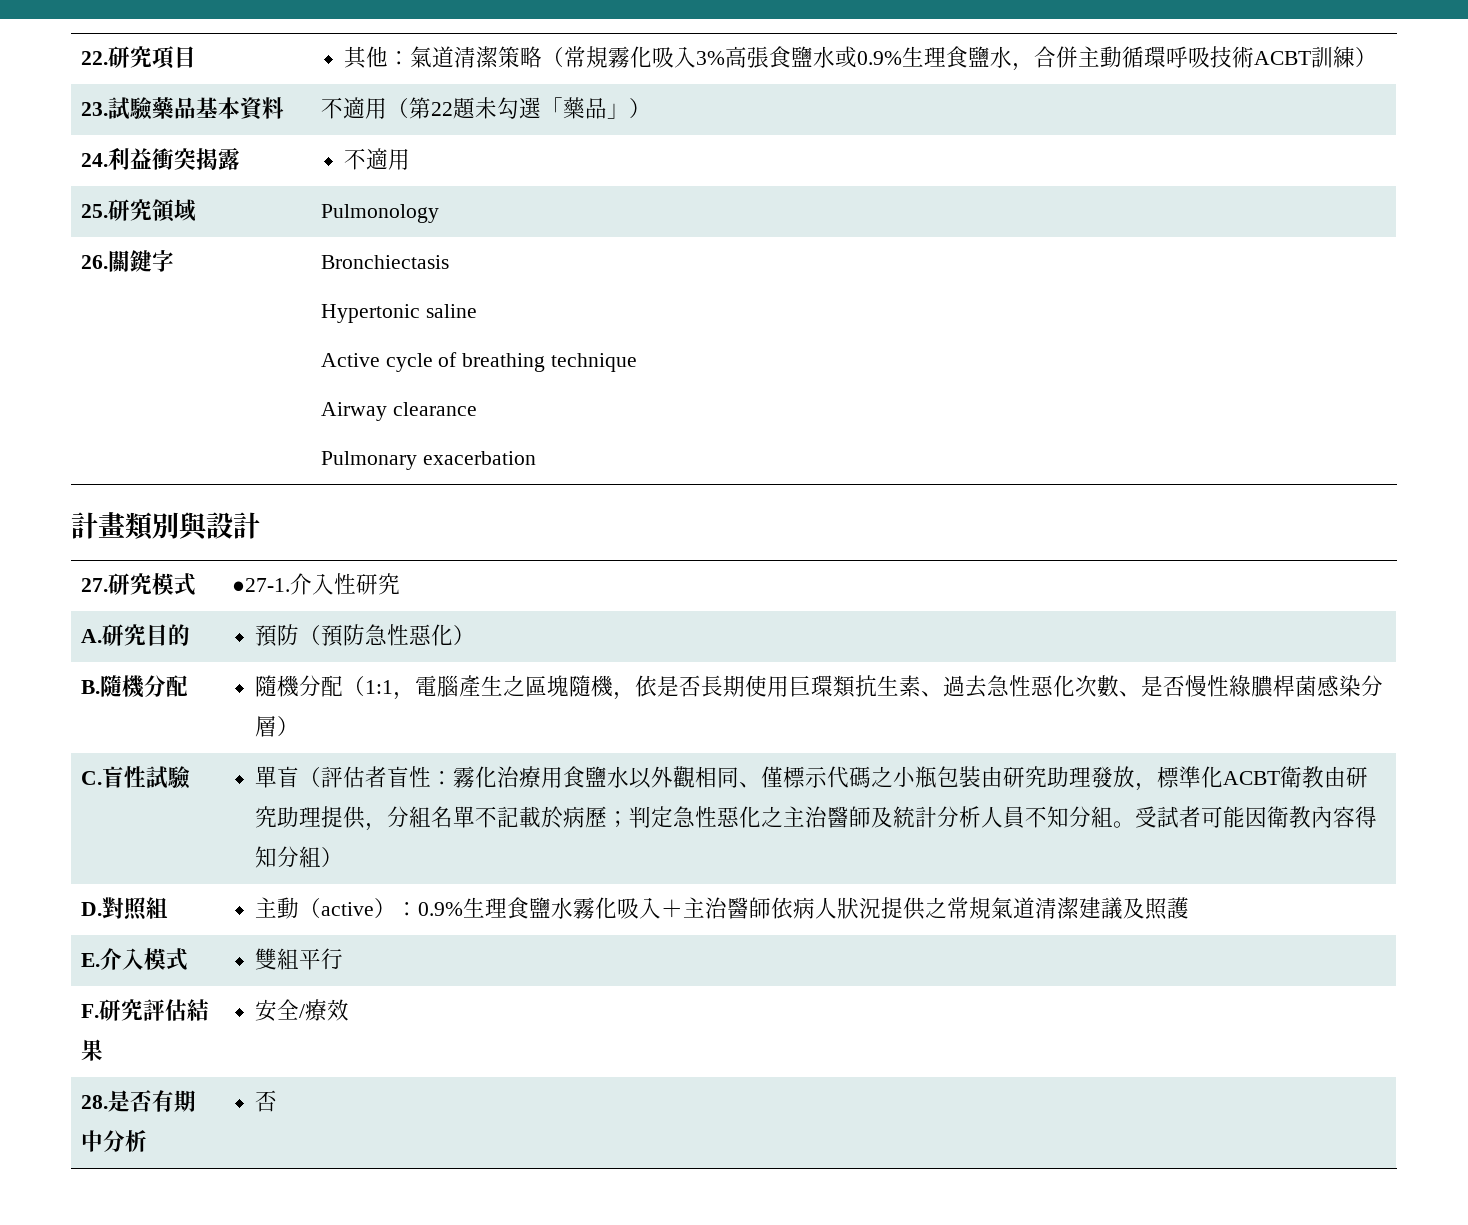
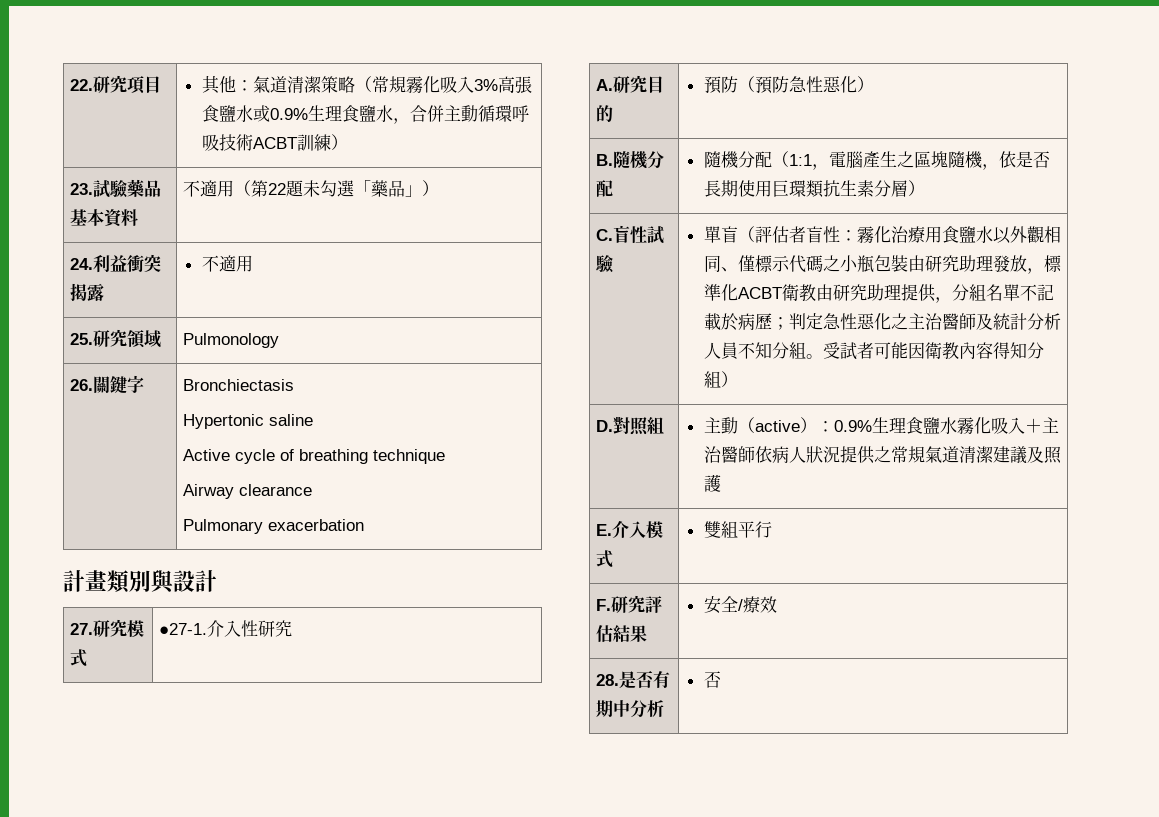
- B.隨機分配 | 隨機分配（1:1，電腦產生之區塊隨機，依是否長期使用巨環類抗生素、過去急性惡化次數、是否慢性綠膿桿菌感染分層）
+ B.隨機分配 | 隨機分配（1:1，電腦產生之區塊隨機，依是否長期使用巨環類抗生素分層）

